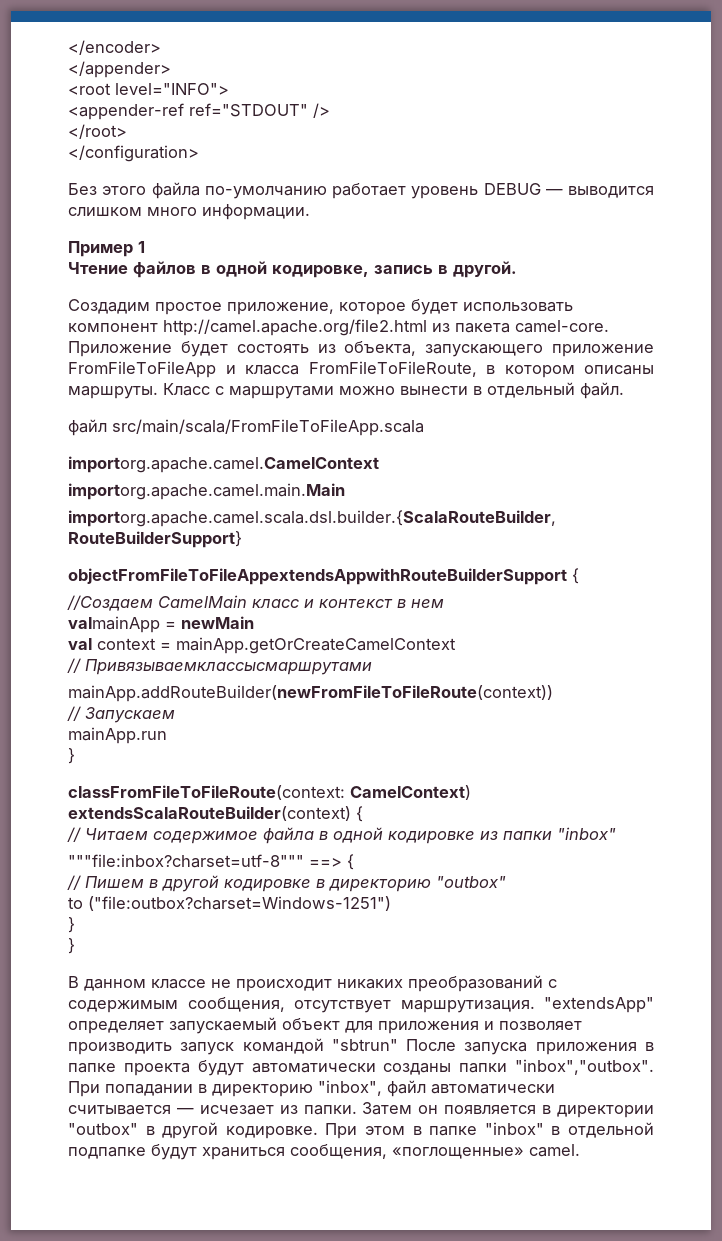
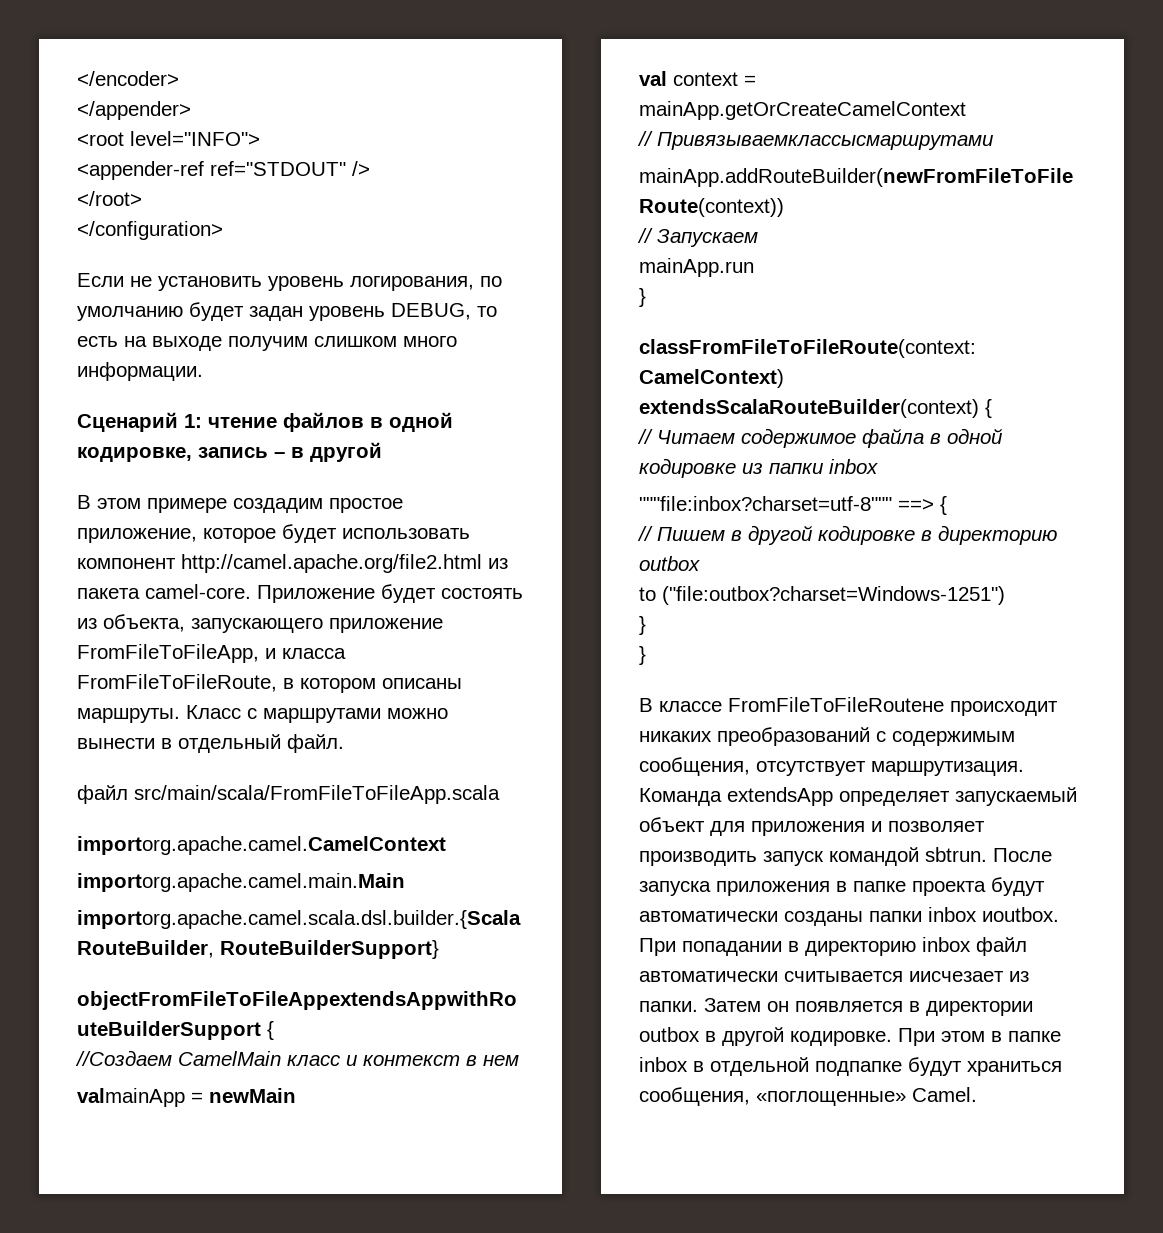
- Без этого файла по-умолчанию работает уровень DEBUG — выводится слишком много информации.
+ Если не установить уровень логирования, по умолчанию будет задан уровень DEBUG, то есть на выходе получим слишком много информации.
- Пример 1
- Чтение файлов в одной кодировке, запись в другой.
- Создадим простое приложение, которое будет использовать компонент http://camel.apache.org/file2.html из пакета camel-core.
+ Сценарий 1: чтение файлов в одной кодировке, запись – в другой
+ В этом примере создадим простое приложение, которое будет использовать компонент http://camel.apache.org/file2.html из пакета camel-core.
- Приложение будет состоять из объекта, запускающего приложение FromFileToFileApp и класса FromFileToFileRoute, в котором описаны маршруты.
+ Приложение будет состоять из объекта, запускающего приложение FromFileToFileApp, и класса FromFileToFileRoute, в котором описаны маршруты.
- // Читаем содержимое файла в одной кодировке из папки "inbox"
+ // Читаем содержимое файла в одной кодировке из папки inbox
- // Пишем в другой кодировке в директорию "outbox"
+ // Пишем в другой кодировке в директорию outbox
- В данном классе не происходит никаких преобразований с содержимым сообщения, отсутствует маршрутизация.
+ В классе FromFileToFileRouteне происходит никаких преобразований с содержимым сообщения, отсутствует маршрутизация.
- "extendsApp" определяет запускаемый объект для приложения и позволяет производить запуск командой "sbtrun" После запуска приложения в папке проекта будут автоматически созданы папки "inbox","outbox".
+ Команда extendsApp определяет запускаемый объект для приложения и позволяет производить запуск командой sbtrun. После запуска приложения в папке проекта будут автоматически созданы папки inbox иoutbox.
- При попадании в директорию "inbox", файл автоматически считывается — исчезает из папки.
+ При попадании в директорию inbox файл автоматически считывается иисчезает из папки.
- Затем он появляется в директории "outbox" в другой кодировке.
+ Затем он появляется в директории outbox в другой кодировке.
- При этом в папке "inbox" в отдельной подпапке будут храниться сообщения, «поглощенные» camel.
+ При этом в папке inbox в отдельной подпапке будут храниться сообщения, «поглощенные» Camel.

